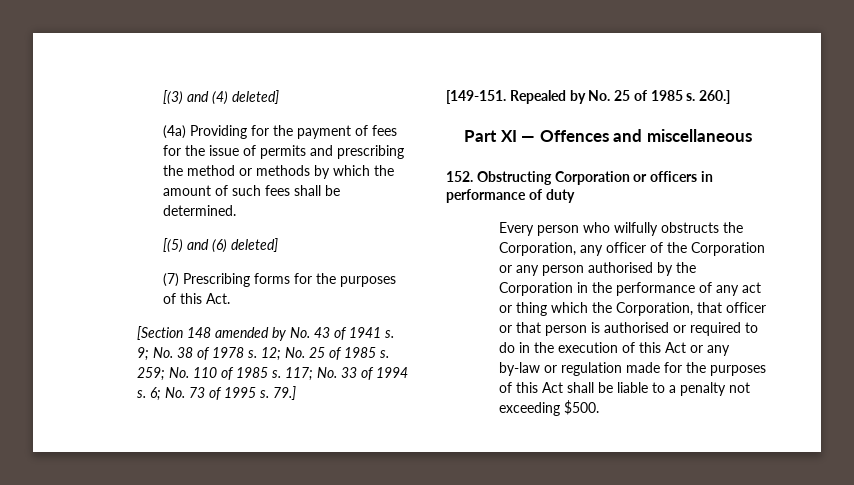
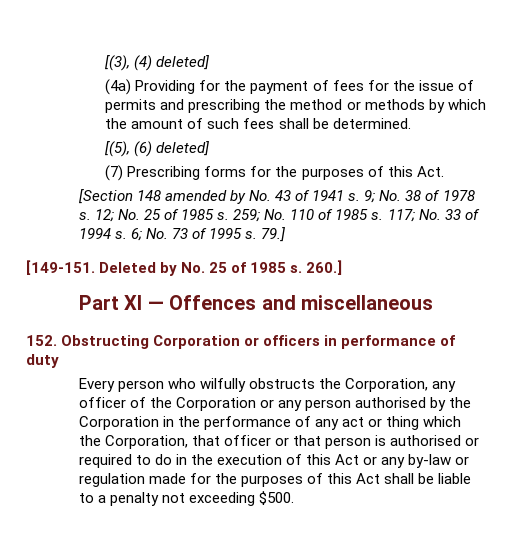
- [(3) and (4) deleted]
+ [(3), (4) deleted]
- [(5) and (6) deleted]
+ [(5), (6) deleted]
- Repealed by No. 25 of 1985 s.
+ Deleted by No. 25 of 1985 s.

